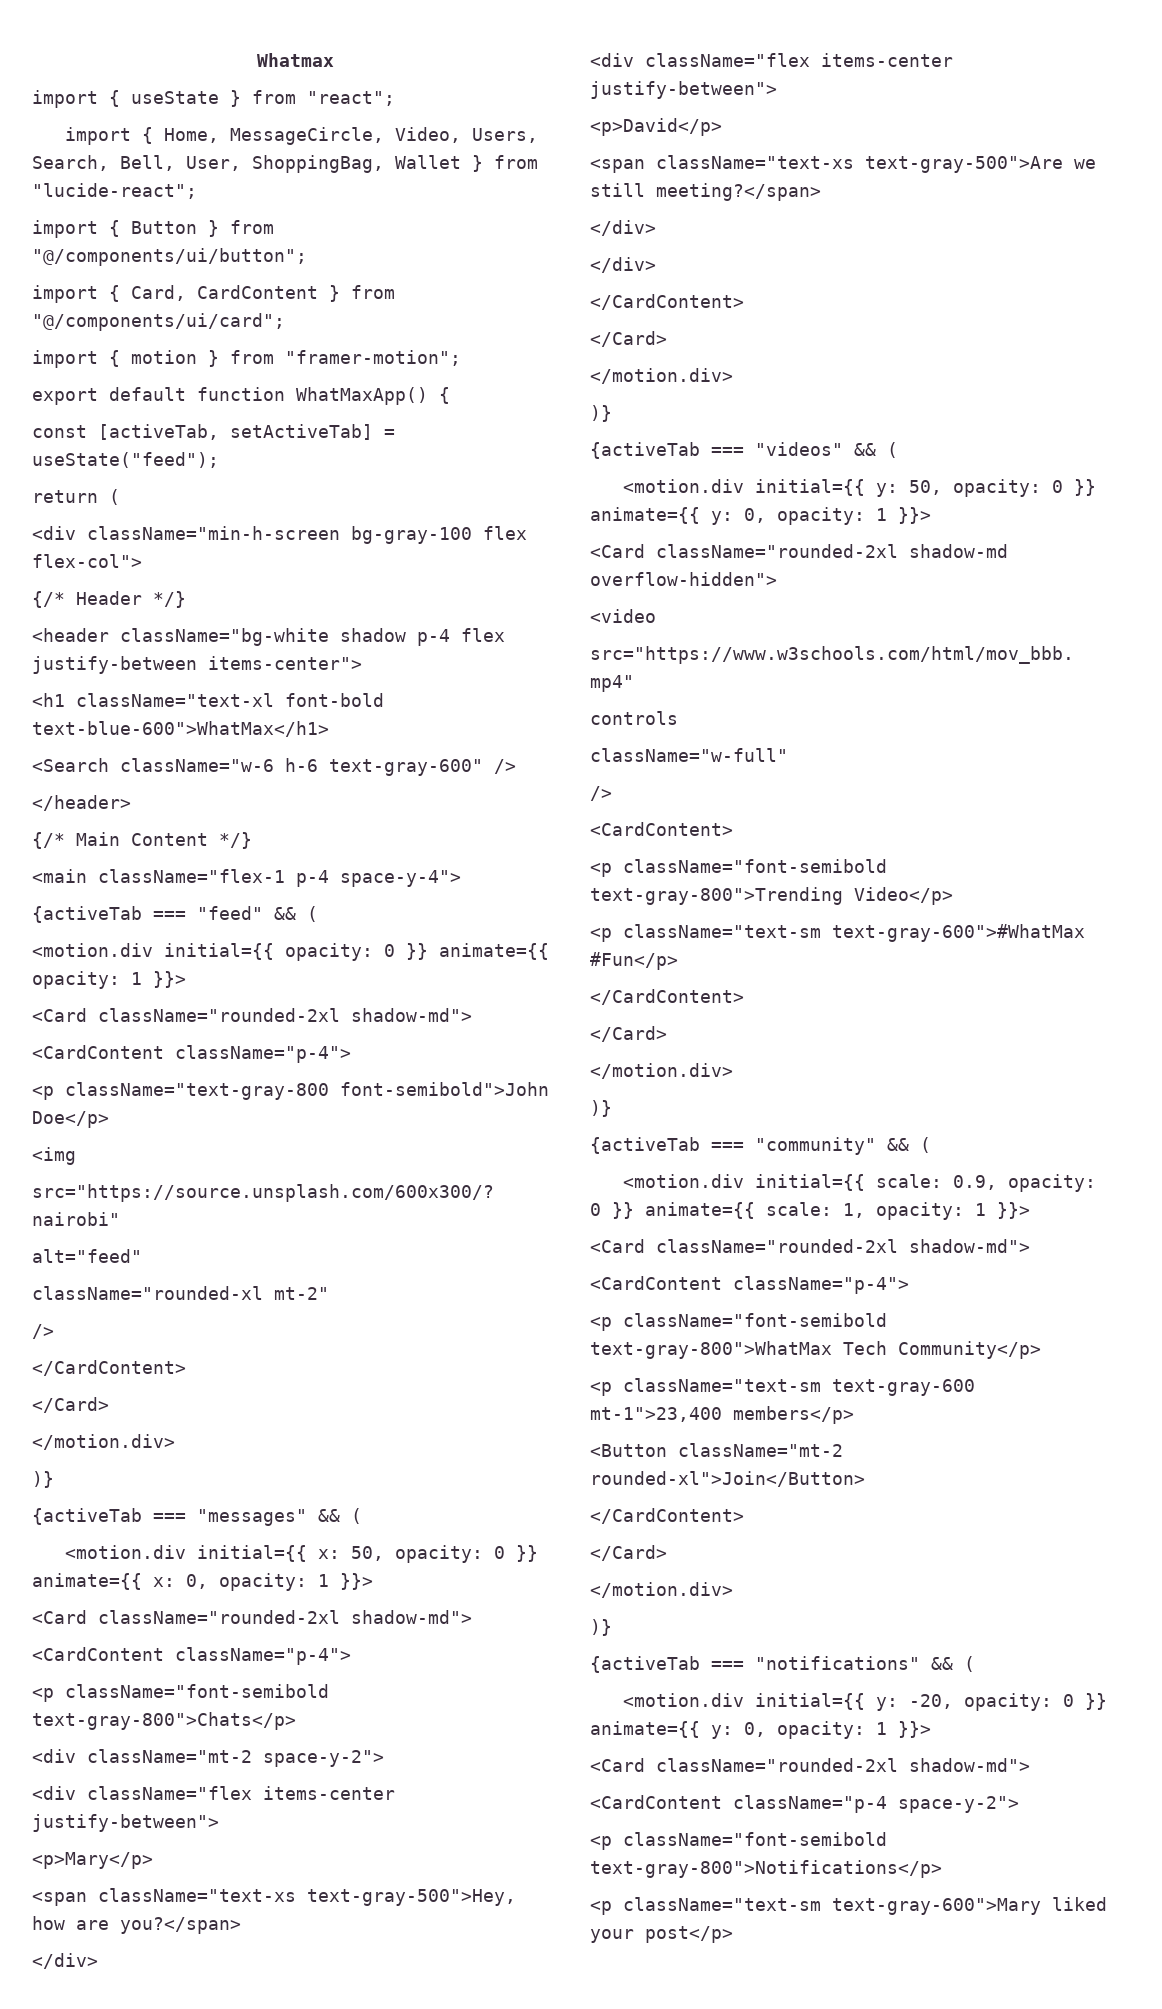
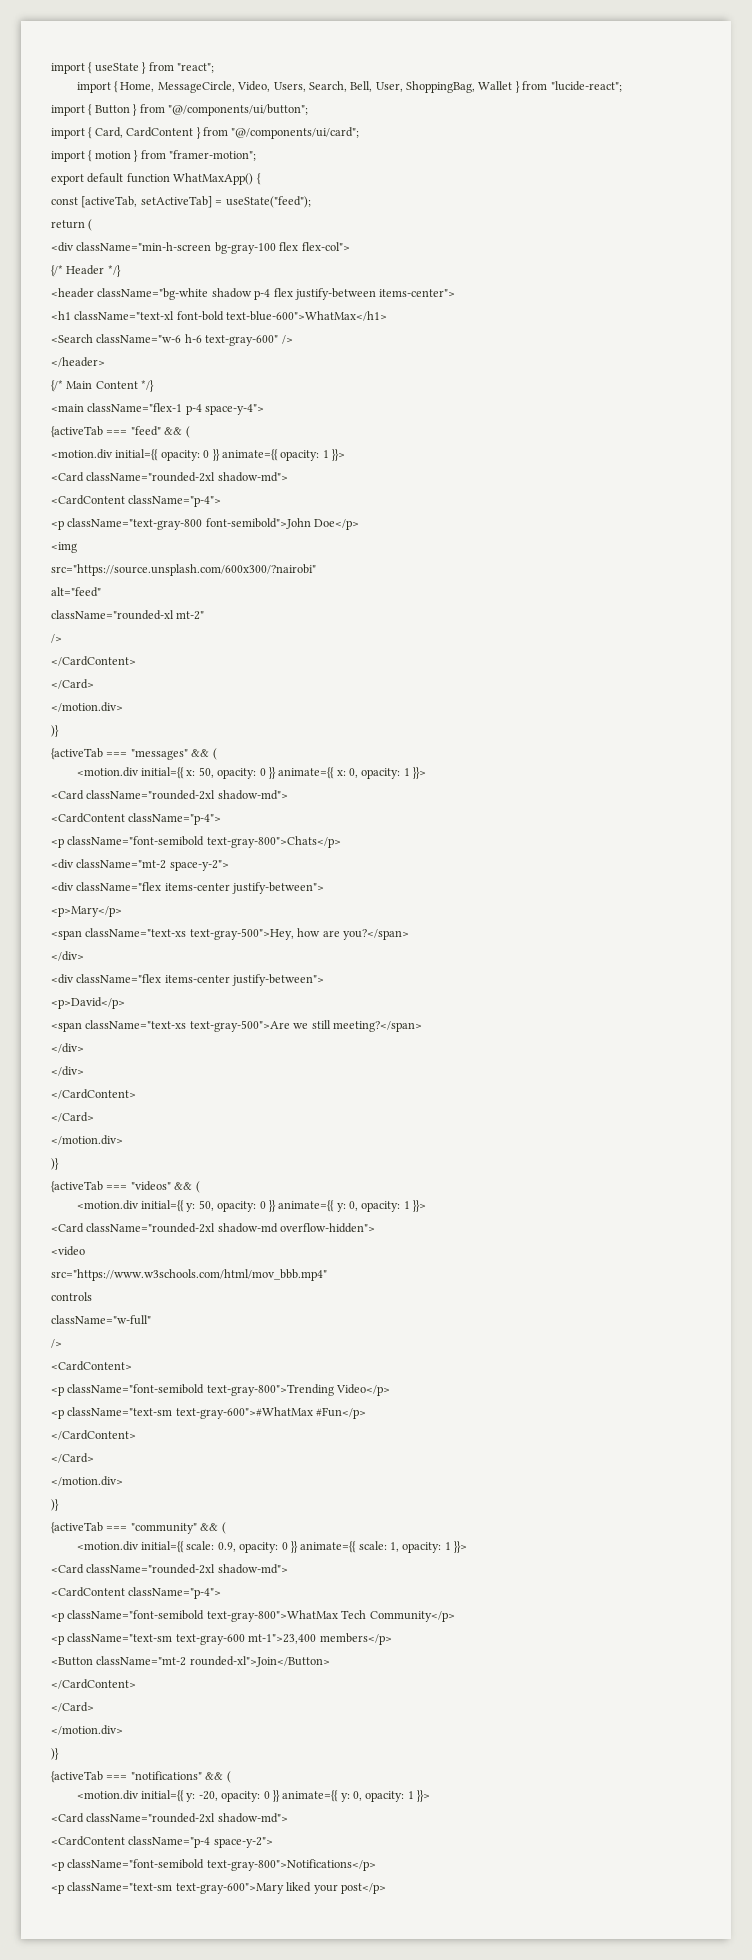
- Whatmax

